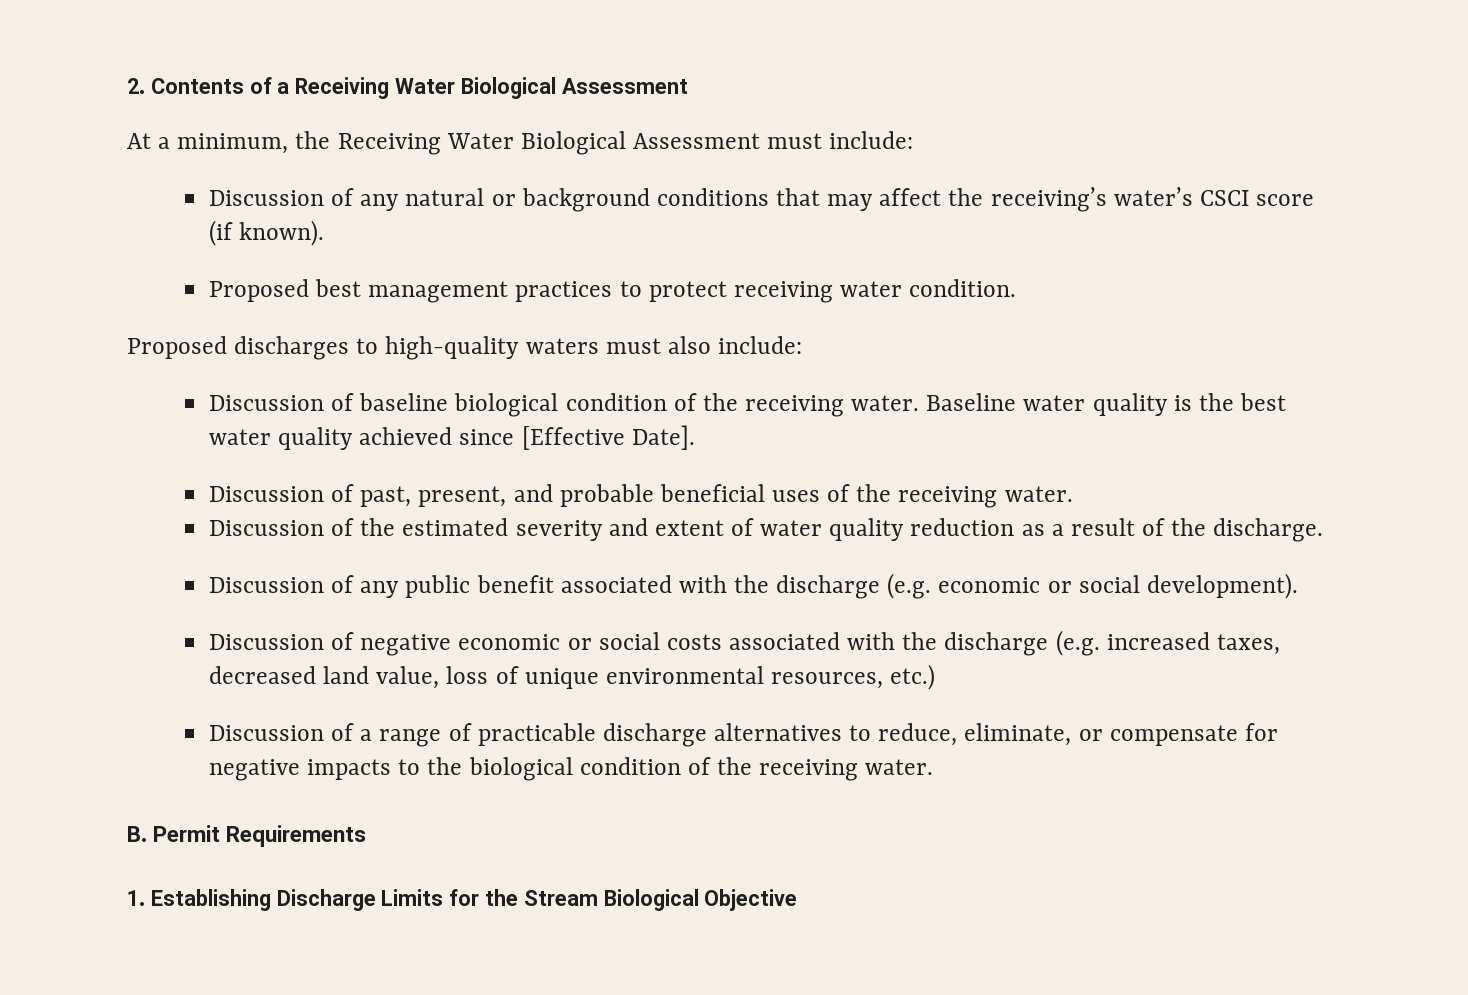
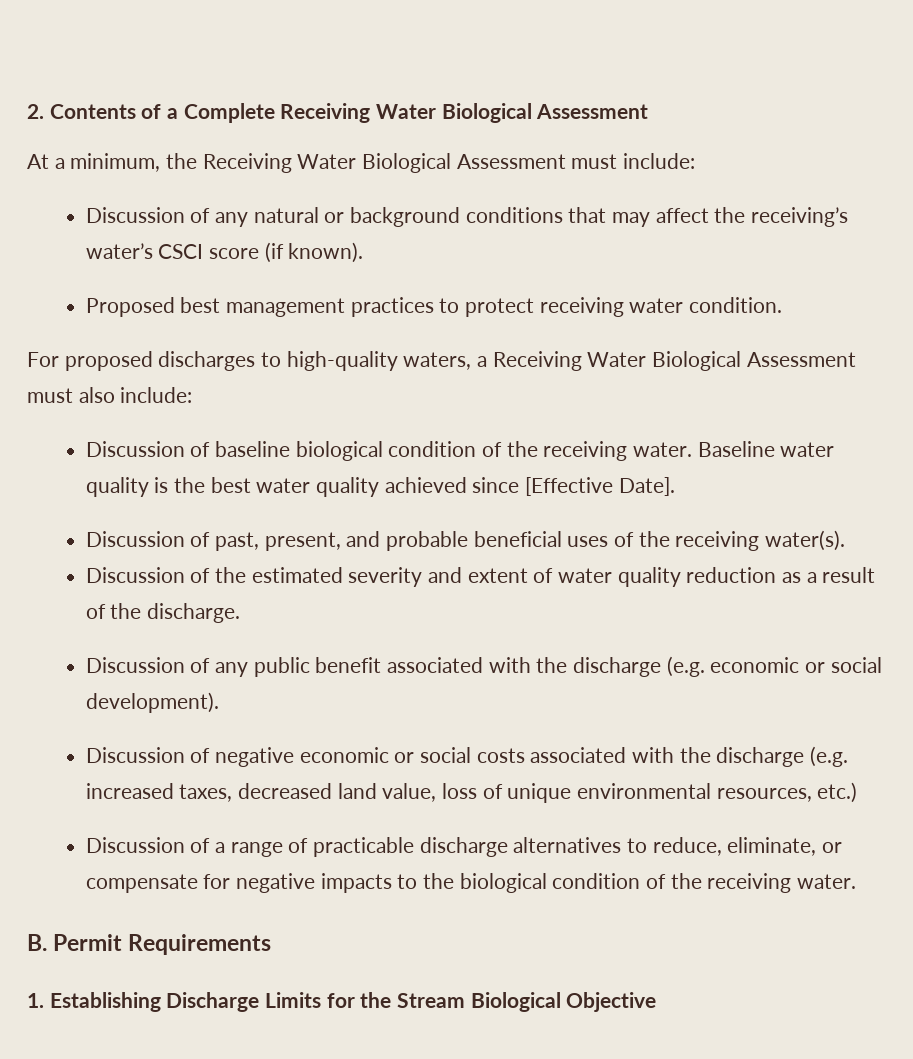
- 2. Contents of a Receiving Water Biological Assessment
+ 2. Contents of a Complete Receiving Water Biological Assessment
- Proposed discharges to high-quality waters must also include:
+ For proposed discharges to high-quality waters, a Receiving Water Biological Assessment must also include:
- Discussion of past, present, and probable beneficial uses of the receiving water.
+ Discussion of past, present, and probable beneficial uses of the receiving water(s).

